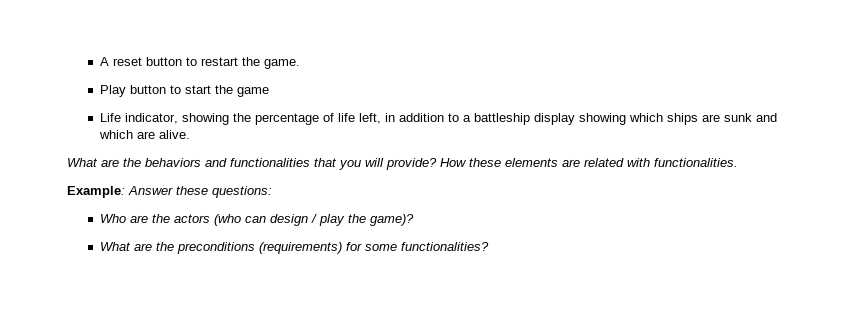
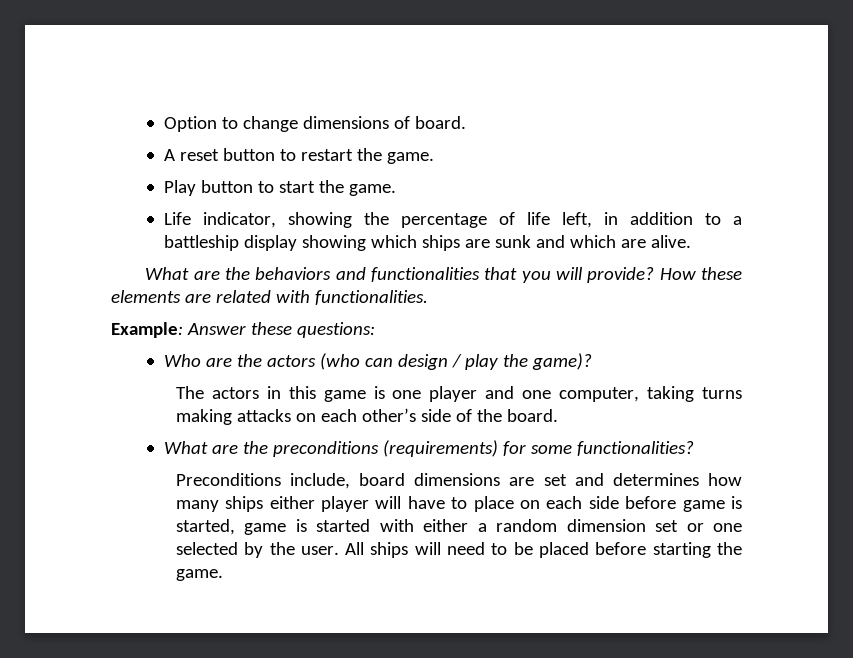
+ Option to change dimensions of board.
- Play button to start the game
+ Play button to start the game.
+ The actors in this game is one player and one computer, taking turns making attacks on each other’s side of the board.
+ Preconditions include, board dimensions are set and determines how many ships either player will have to place on each side before game is started, game is started with either a random dimension set or one selected by the user. All ships will need to be placed before starting the game.

